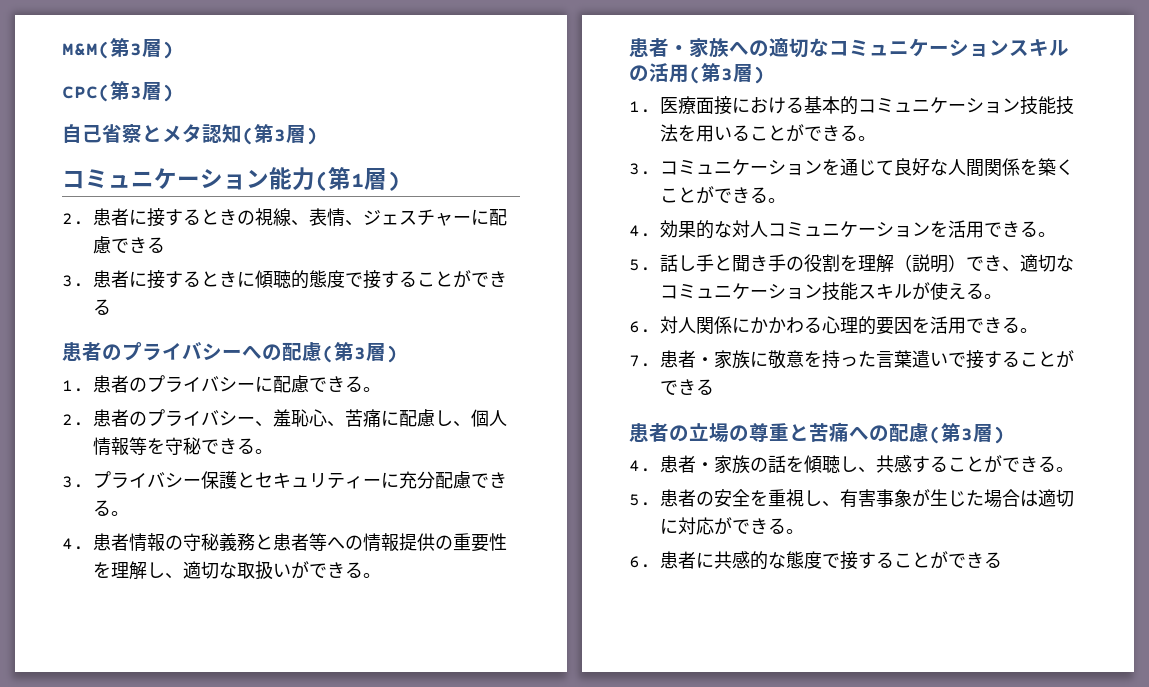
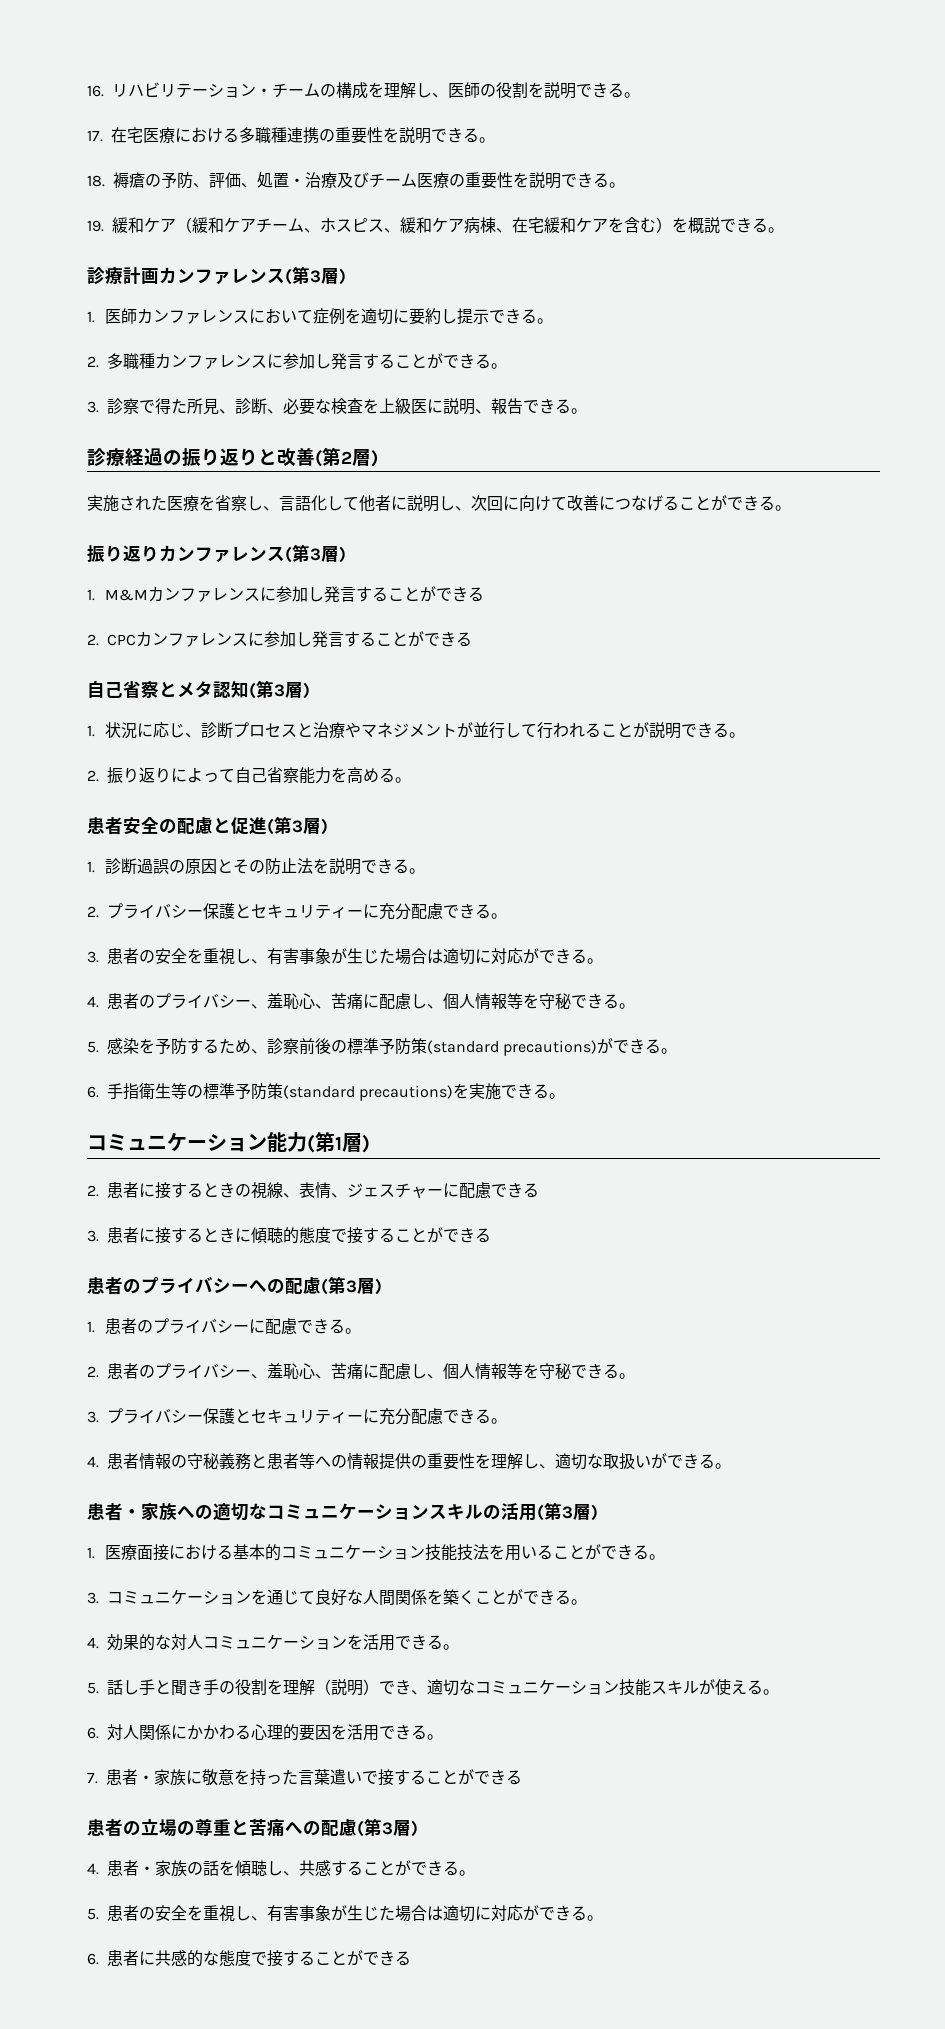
- M&M(第3層)
- CPC(第3層)
+ 16.リハビリテーション・チームの構成を理解し、医師の役割を説明できる。
+ 17.在宅医療における多職種連携の重要性を説明できる。
+ 18.褥瘡の予防、評価、処置・治療及びチーム医療の重要性を説明できる。
+ 19.緩和ケア（緩和ケアチーム、ホスピス、緩和ケア病棟、在宅緩和ケアを含む）を概説できる。
+ 診療計画カンファレンス(第3層)
+ 1.医師カンファレンスにおいて症例を適切に要約し提示できる。
+ 2.多職種カンファレンスに参加し発言することができる。
+ 3.診察で得た所見、診断、必要な検査を上級医に説明、報告できる。
+ 診療経過の振り返りと改善(第2層)
+ 実施された医療を省察し、言語化して他者に説明し、次回に向けて改善につなげることができる。
+ 振り返りカンファレンス(第3層)
+ 1. M&Mカンファレンスに参加し発言することができる
+ 2. CPCカンファレンスに参加し発言することができる
+ 1.状況に応じ、診断プロセスと治療やマネジメントが並行して行われることが説明できる。
+ 2.振り返りによって自己省察能力を高める。
+ 患者安全の配慮と促進(第3層)
+ 1.診断過誤の原因とその防止法を説明できる。
+ 2.プライバシー保護とセキュリティーに充分配慮できる。
+ 3.患者の安全を重視し、有害事象が生じた場合は適切に対応ができる。
+ 4.患者のプライバシー、羞恥心、苦痛に配慮し、個人情報等を守秘できる。
+ 5.感染を予防するため、診察前後の標準予防策(standard precautions)ができる。
+ 6.手指衛生等の標準予防策(standard precautions)を実施できる。

